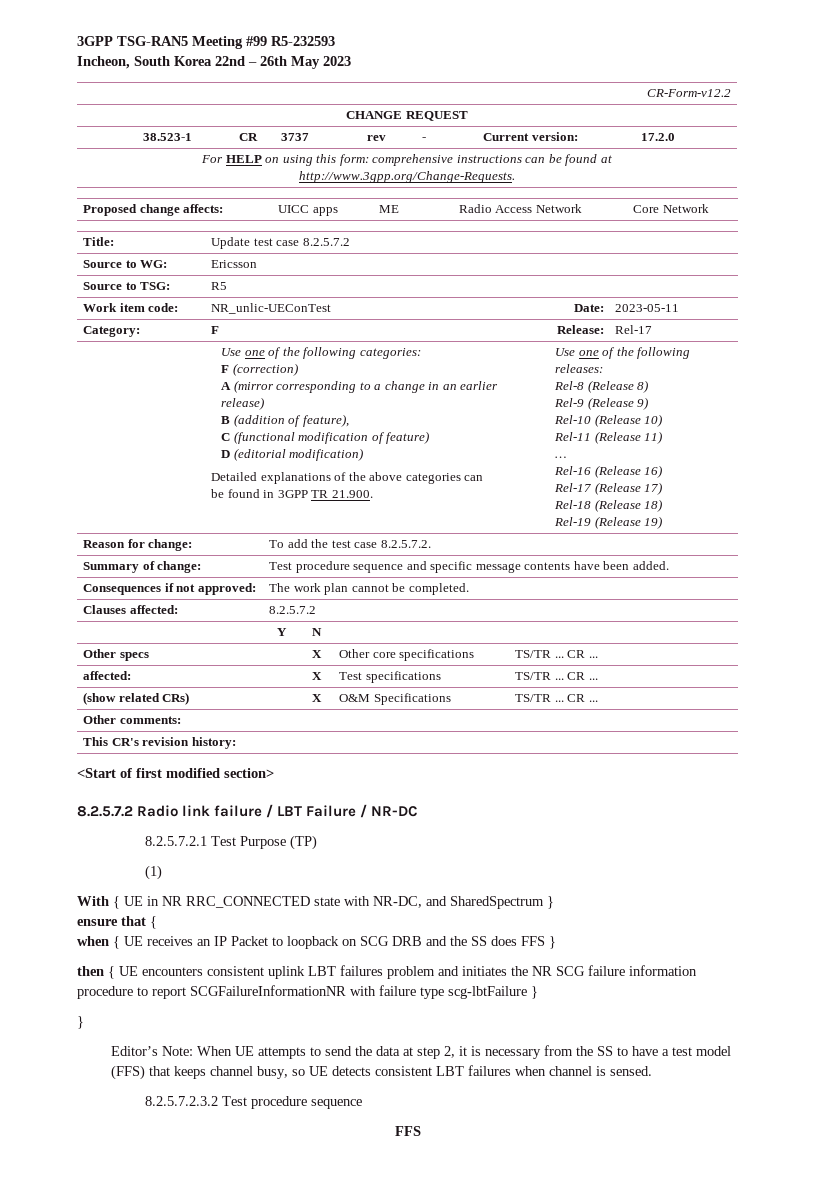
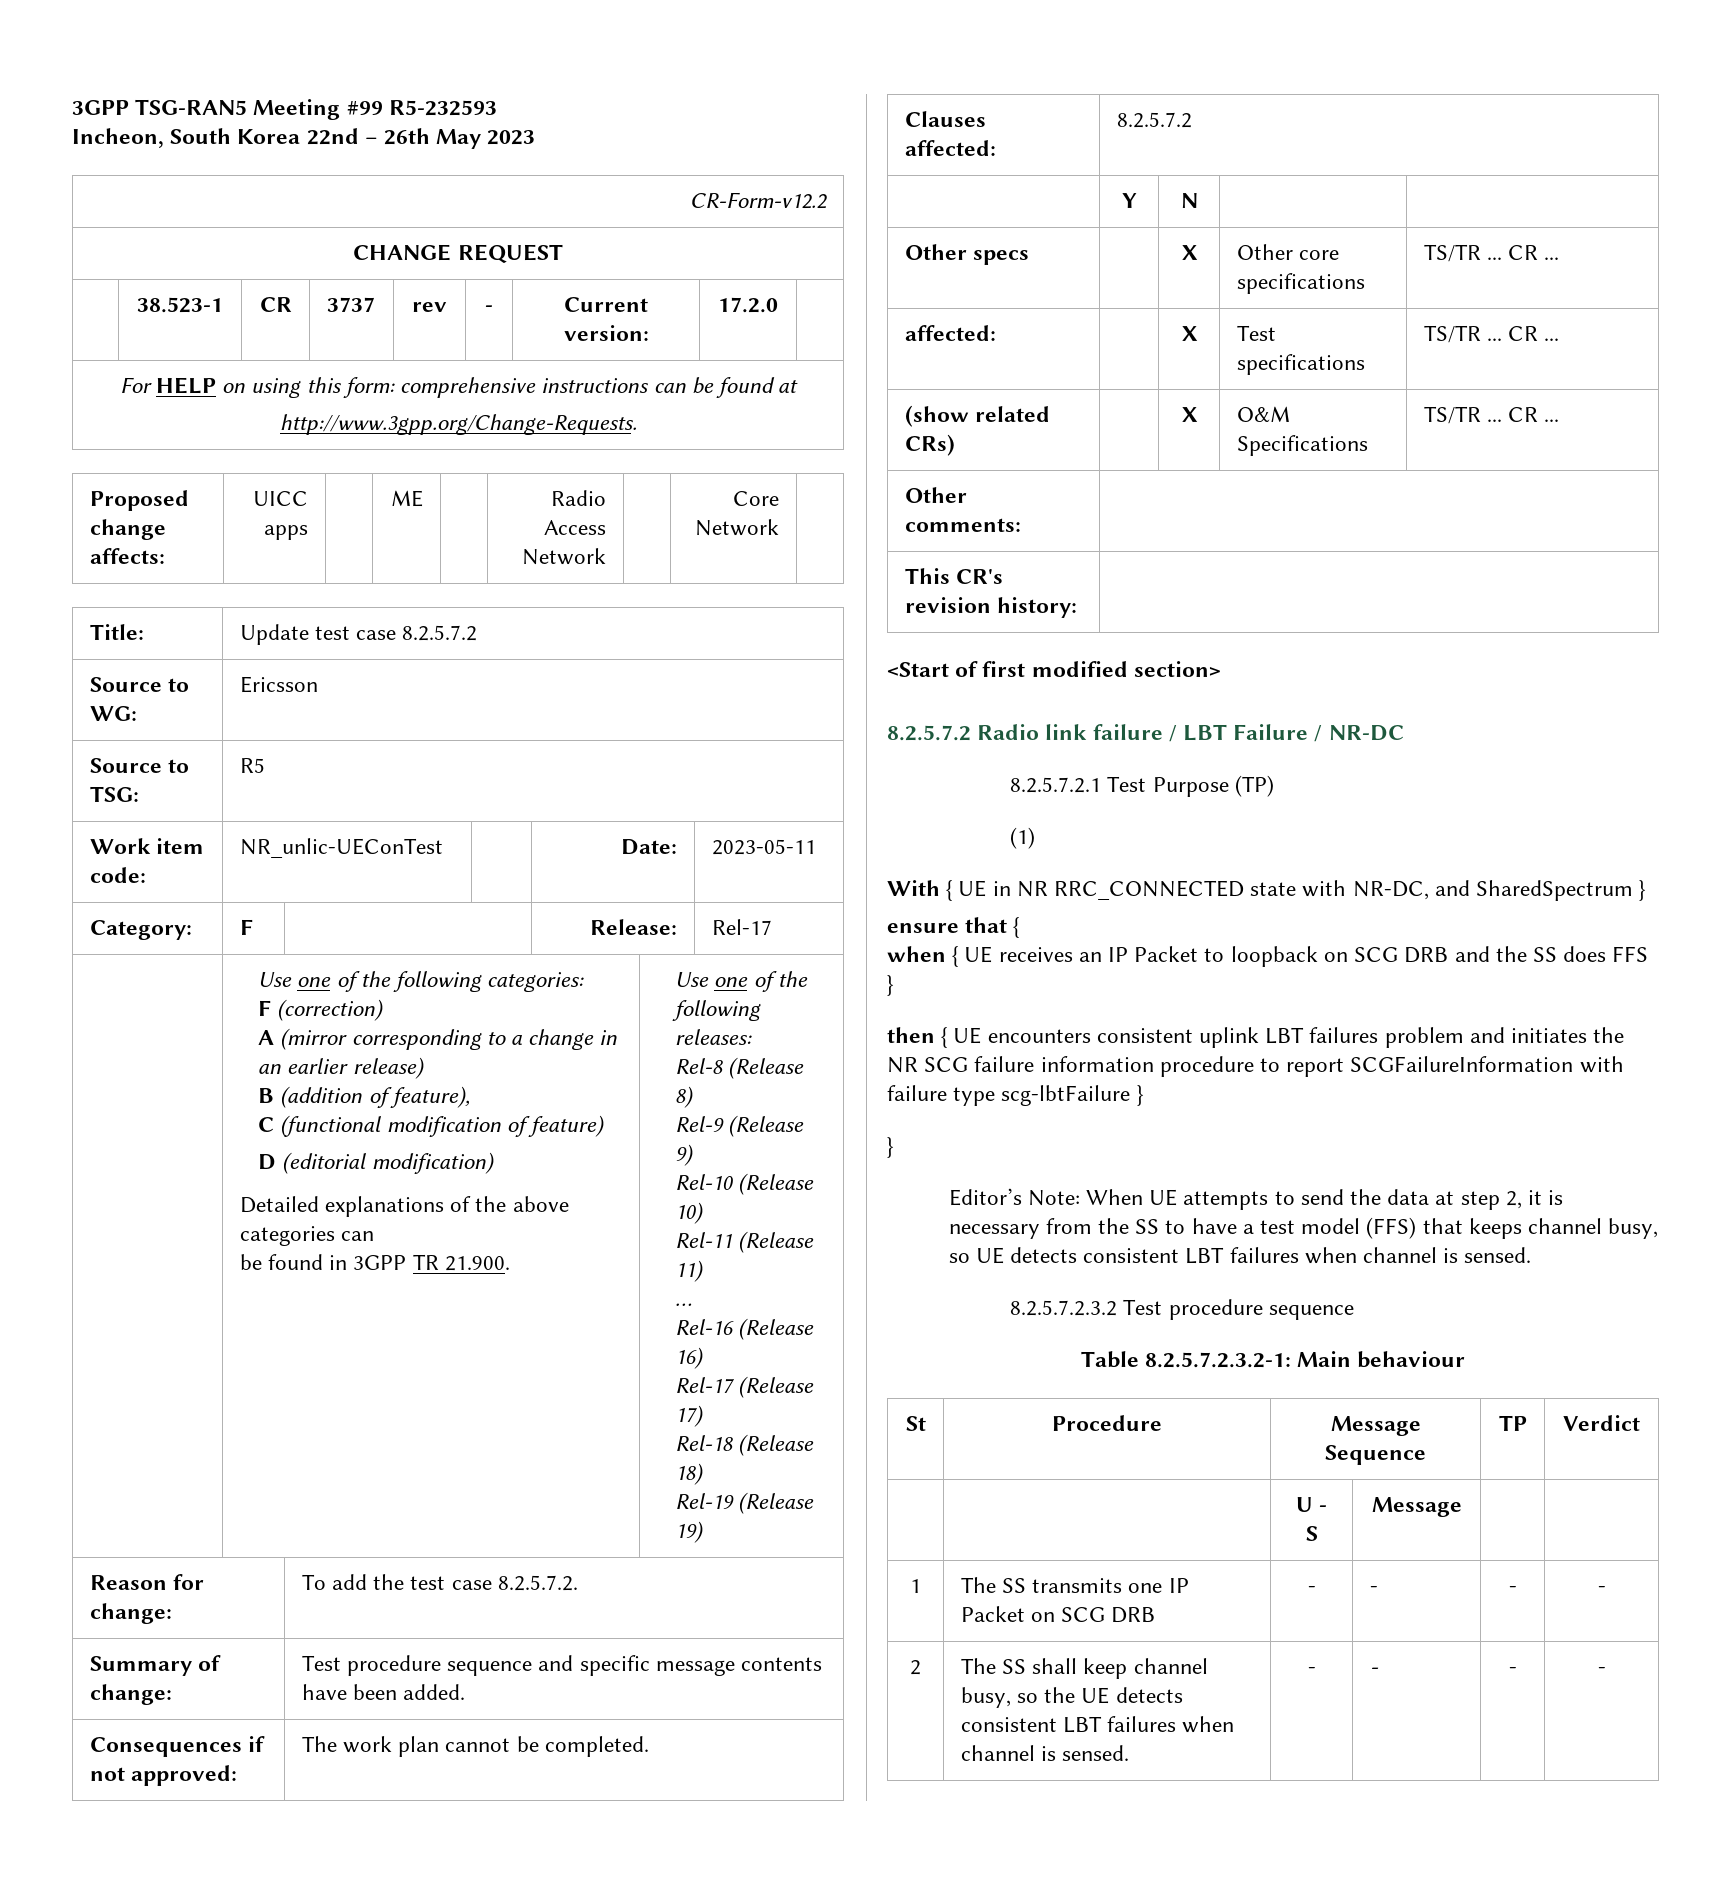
- then { UE encounters consistent uplink LBT failures problem and initiates the NR SCG failure information procedure to report SCGFailureInformationNR with failure type scg-lbtFailure }
+ then { UE encounters consistent uplink LBT failures problem and initiates the NR SCG failure information procedure to report SCGFailureInformation with failure type scg-lbtFailure }
  8.2.5.7.2.3.2 Test procedure sequence
- FFS
+ Table 8.2.5.7.2.3.2-1: Main behaviour
+ St | Procedure | Message Sequence | TP | Verdict
+ | | U - S | Message | |
+ 1 | The SS transmits one IP Packet on SCG DRB | - | - | - | -
+ 2 | The SS shall keep channel busy, so the UE detects consistent LBT failures when channel is sensed. | - | - | - | -

